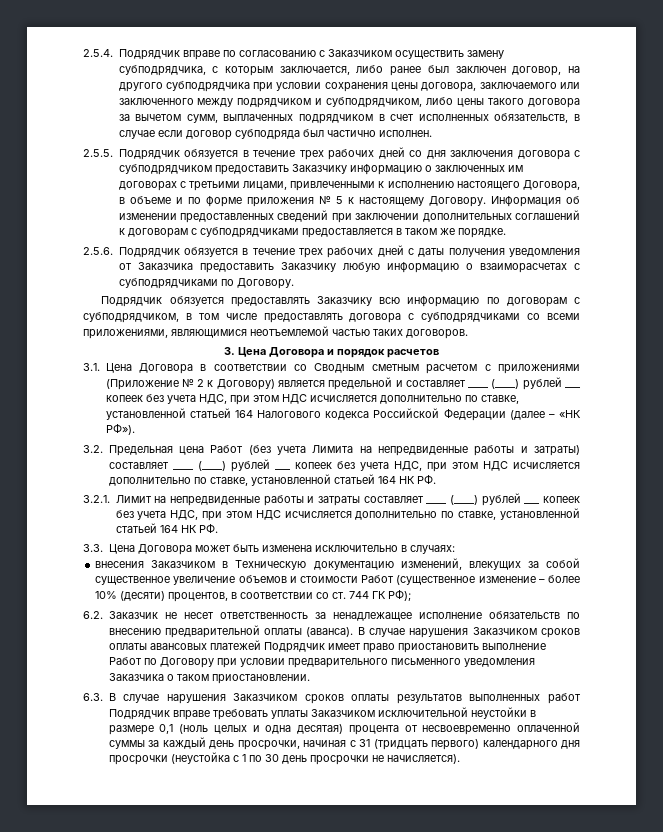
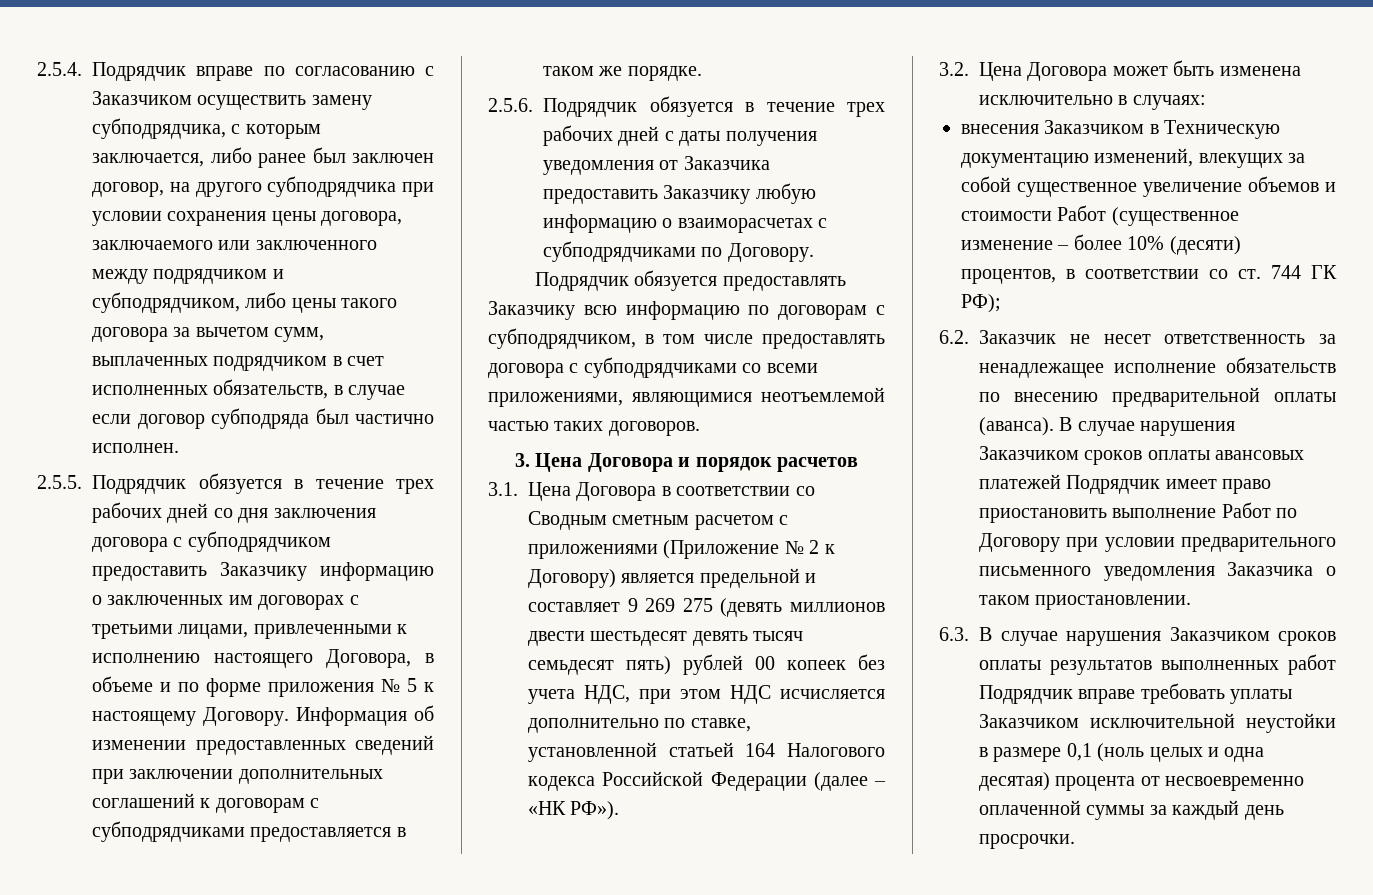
- 3.1. Цена Договора в соответствии со Сводным сметным расчетом с приложениями (Приложение № 2 к Договору) является предельной и составляет ____ (____) рублей ___ копеек без учета НДС, при этом НДС исчисляется дополнительно по ставке, установленной статьей 164 Налогового кодекса Российской Федерации (далее – «НК РФ»).
+ 3.1. Цена Договора в соответствии со Сводным сметным расчетом с приложениями (Приложение № 2 к Договору) является предельной и составляет 9 269 275 (девять миллионов двести шестьдесят девять тысяч семьдесят пять) рублей 00 копеек без учета НДС, при этом НДС исчисляется дополнительно по ставке, установленной статьей 164 Налогового кодекса Российской Федерации (далее – «НК РФ»).
- 3.2. Предельная цена Работ (без учета Лимита на непредвиденные работы и затраты) составляет ____ (____) рублей ___ копеек без учета НДС, при этом НДС исчисляется дополнительно по ставке, установленной статьей 164 НК РФ.
- 3.2.1. Лимит на непредвиденные работы и затраты составляет ____ (____) рублей ___ копеек без учета НДС, при этом НДС исчисляется дополнительно по ставке, установленной статьей 164 НК РФ.
- 3.3. Цена Договора может быть изменена исключительно в случаях:
+ 3.2. Цена Договора может быть изменена исключительно в случаях:
- 6.3. В случае нарушения Заказчиком сроков оплаты результатов выполненных работ Подрядчик вправе требовать уплаты Заказчиком исключительной неустойки в размере 0,1 (ноль целых и одна десятая) процента от несвоевременно оплаченной суммы за каждый день просрочки, начиная с 31 (тридцать первого) календарного дня просрочки (неустойка с 1 по 30 день просрочки не начисляется).
+ 6.3. В случае нарушения Заказчиком сроков оплаты результатов выполненных работ Подрядчик вправе требовать уплаты Заказчиком исключительной неустойки в размере 0,1 (ноль целых и одна десятая) процента от несвоевременно оплаченной суммы за каждый день просрочки.

